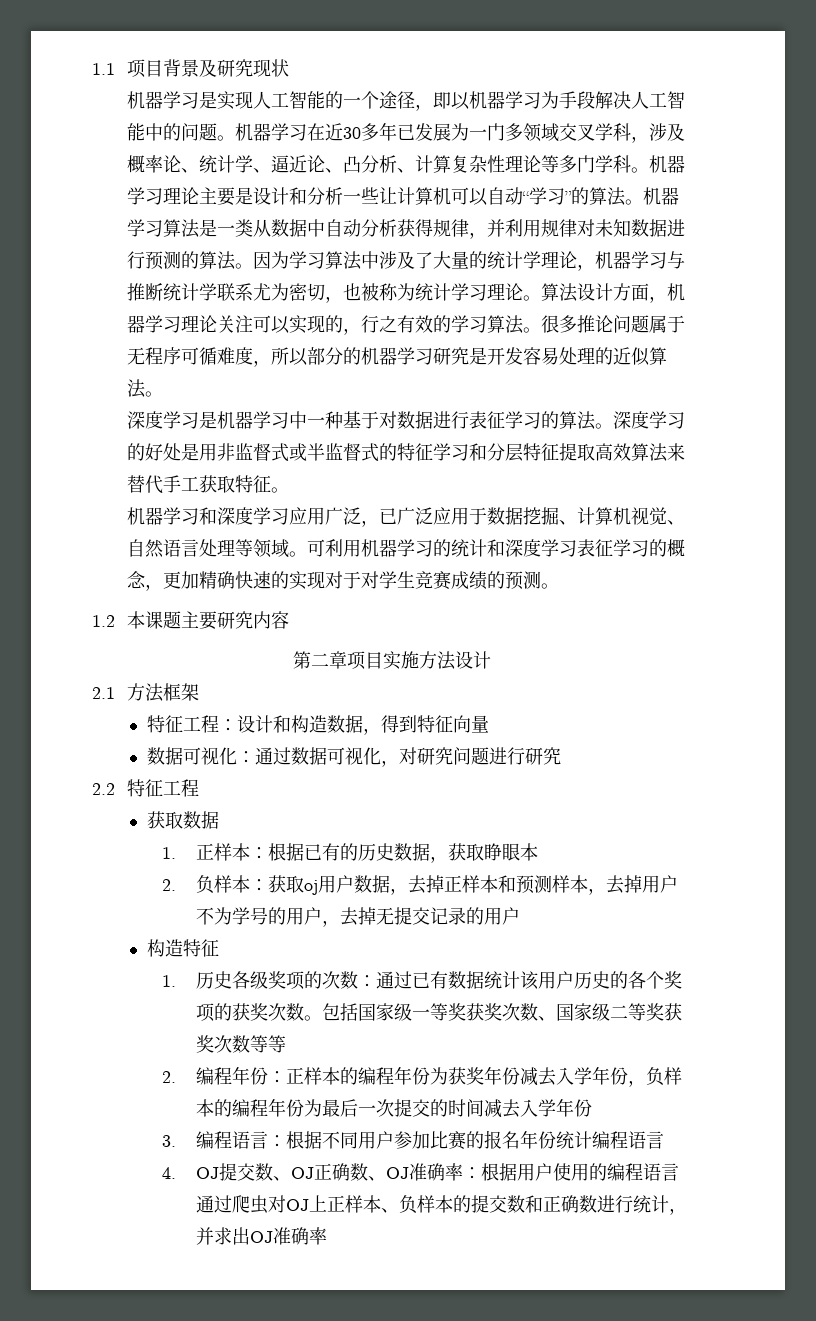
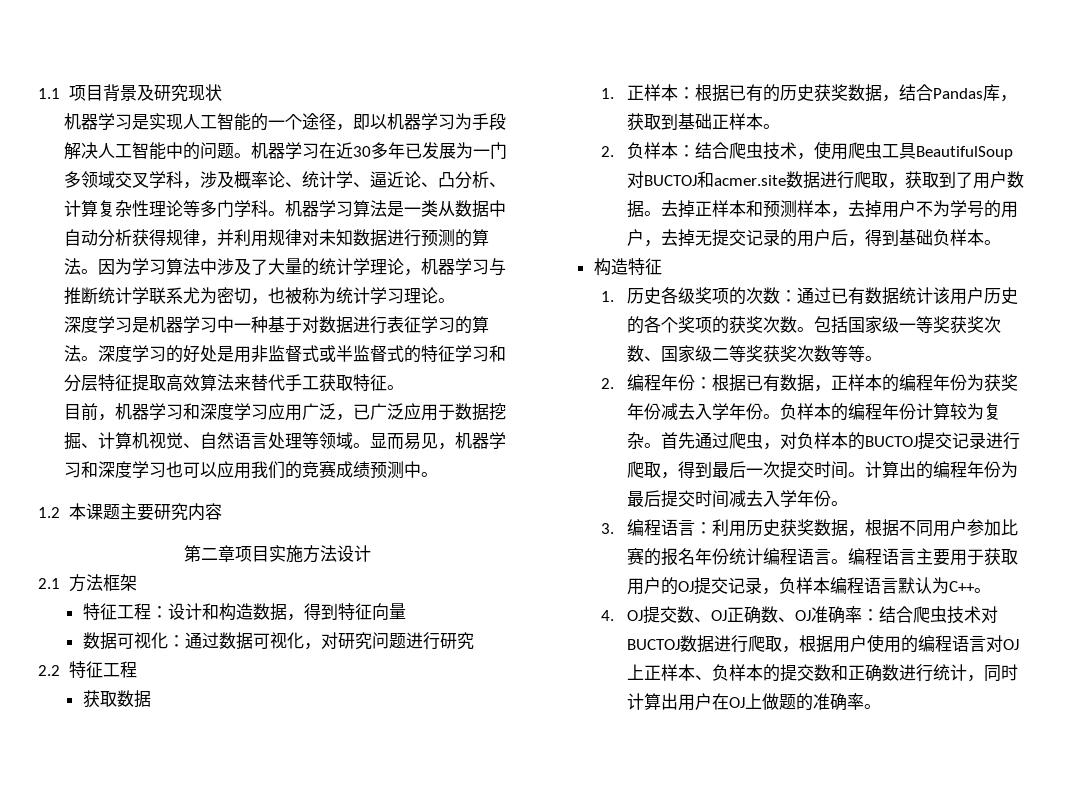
- 机器学习理论主要是设计和分析一些让计算机可以自动“学习”的算法。机器学习算法是一类从数据中自动分析获得规律，并利用规律对未知数据进行预测的算法。
+ 机器学习算法是一类从数据中自动分析获得规律，并利用规律对未知数据进行预测的算法。
- 算法设计方面，机器学习理论关注可以实现的，行之有效的学习算法。很多推论问题属于无程序可循难度，所以部分的机器学习研究是开发容易处理的近似算法。
- 机器学习和深度学习应用广泛，已广泛应用于数据挖掘、计算机视觉、自然语言处理等领域。
+ 目前，机器学习和深度学习应用广泛，已广泛应用于数据挖掘、计算机视觉、自然语言处理等领域。
- 可利用机器学习的统计和深度学习表征学习的概念，更加精确快速的实现对于对学生竞赛成绩的预测。
+ 显而易见，机器学习和深度学习也可以应用我们的竞赛成绩预测中。
- 1.正样本：根据已有的历史数据，获取睁眼本
+ 1.正样本：根据已有的历史获奖数据，结合Pandas库，获取到基础正样本。
- 2.负样本：获取oj用户数据，去掉正样本和预测样本，去掉用户不为学号的用户，去掉无提交记录的用户
+ 2.负样本：结合爬虫技术，使用爬虫工具BeautifulSoup对BUCTOJ和acmer.site数据进行爬取，获取到了用户数据。去掉正样本和预测样本，去掉用户不为学号的用户，去掉无提交记录的用户后，得到基础负样本。
- 包括国家级一等奖获奖次数、国家级二等奖获奖次数等等
+ 包括国家级一等奖获奖次数、国家级二等奖获奖次数等等。
- 2.编程年份：正样本的编程年份为获奖年份减去入学年份，负样本的编程年份为最后一次提交的时间减去入学年份
+ 2.编程年份：根据已有数据，正样本的编程年份为获奖年份减去入学年份。负样本的编程年份计算较为复杂。首先通过爬虫，对负样本的BUCTOJ提交记录进行爬取，得到最后一次提交时间。计算出的编程年份为最后提交时间减去入学年份。
- 3.编程语言：根据不同用户参加比赛的报名年份统计编程语言
+ 3.编程语言：利用历史获奖数据，根据不同用户参加比赛的报名年份统计编程语言。编程语言主要用于获取用户的OJ提交记录，负样本编程语言默认为C++。
- 4. OJ提交数、OJ正确数、OJ准确率：根据用户使用的编程语言通过爬虫对OJ上正样本、负样本的提交数和正确数进行统计，并求出OJ准确率
+ 4. OJ提交数、OJ正确数、OJ准确率：结合爬虫技术对BUCTOJ数据进行爬取，根据用户使用的编程语言对OJ上正样本、负样本的提交数和正确数进行统计，同时计算出用户在OJ上做题的准确率。

